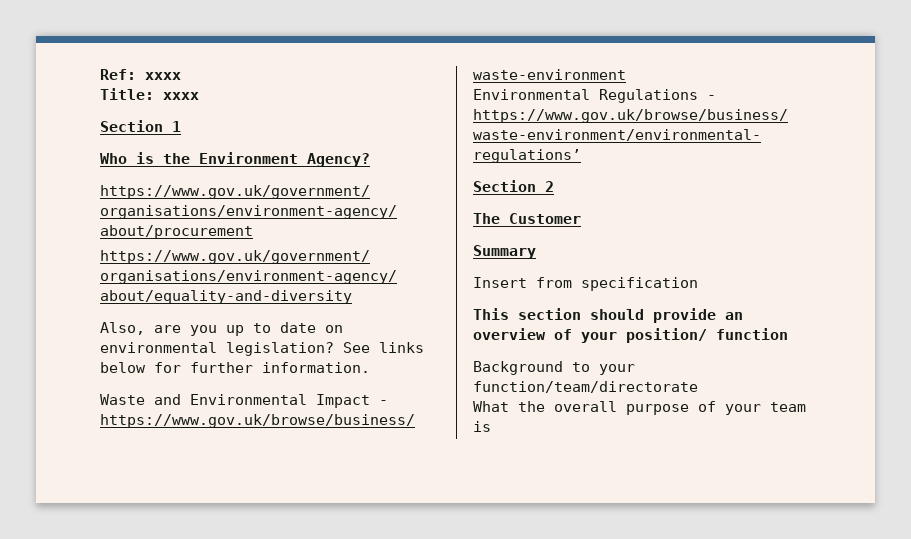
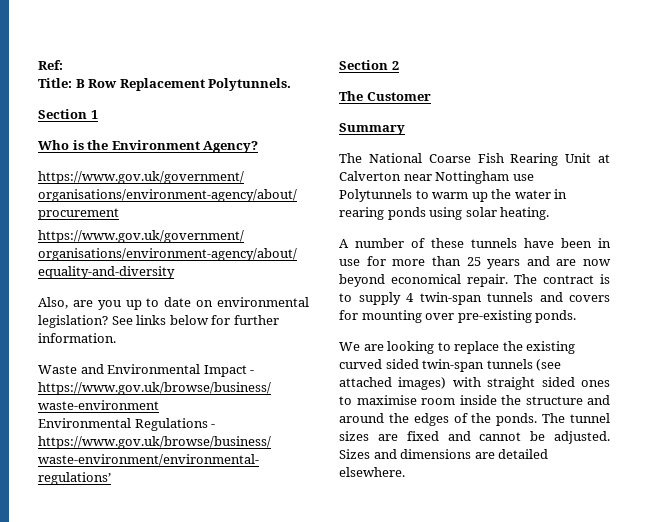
- Ref: xxxx
+ Ref:
- Title: xxxx
+ Title: B Row Replacement Polytunnels.
- Insert from specification
- This section should provide an overview of your position/ function
- Background to your function/team/directorate
- What the overall purpose of your team is
+ The National Coarse Fish Rearing Unit at Calverton near Nottingham use Polytunnels to warm up the water in rearing ponds using solar heating.
+ A number of these tunnels have been in use for more than 25 years and are now beyond economical repair. The contract is to supply 4 twin-span tunnels and covers for mounting over pre-existing ponds.
+ We are looking to replace the existing curved sided twin-span tunnels (see attached images) with straight sided ones to maximise room inside the structure and around the edges of the ponds. The tunnel sizes are fixed and cannot be adjusted. Sizes and dimensions are detailed elsewhere.

